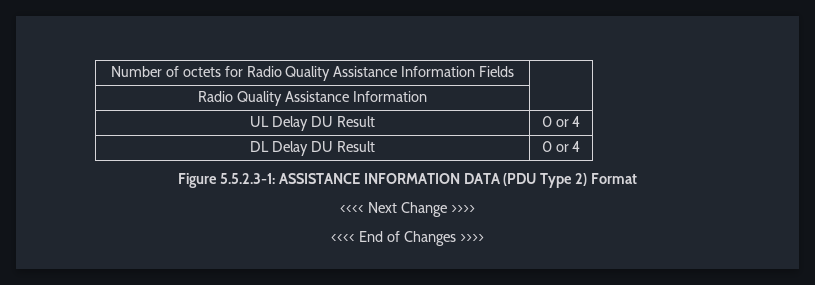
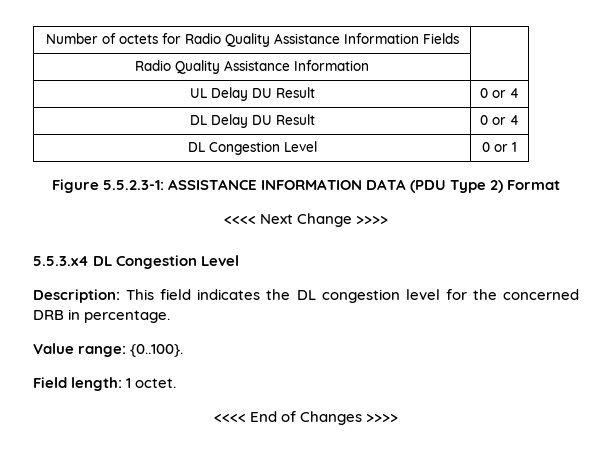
+ DL Congestion Level | 0 or 1
+ 5.5.3.x4 DL Congestion Level
+ Description: This field indicates the DL congestion level for the concerned DRB in percentage.
+ Value range: {0..100}.
+ Field length: 1 octet.

